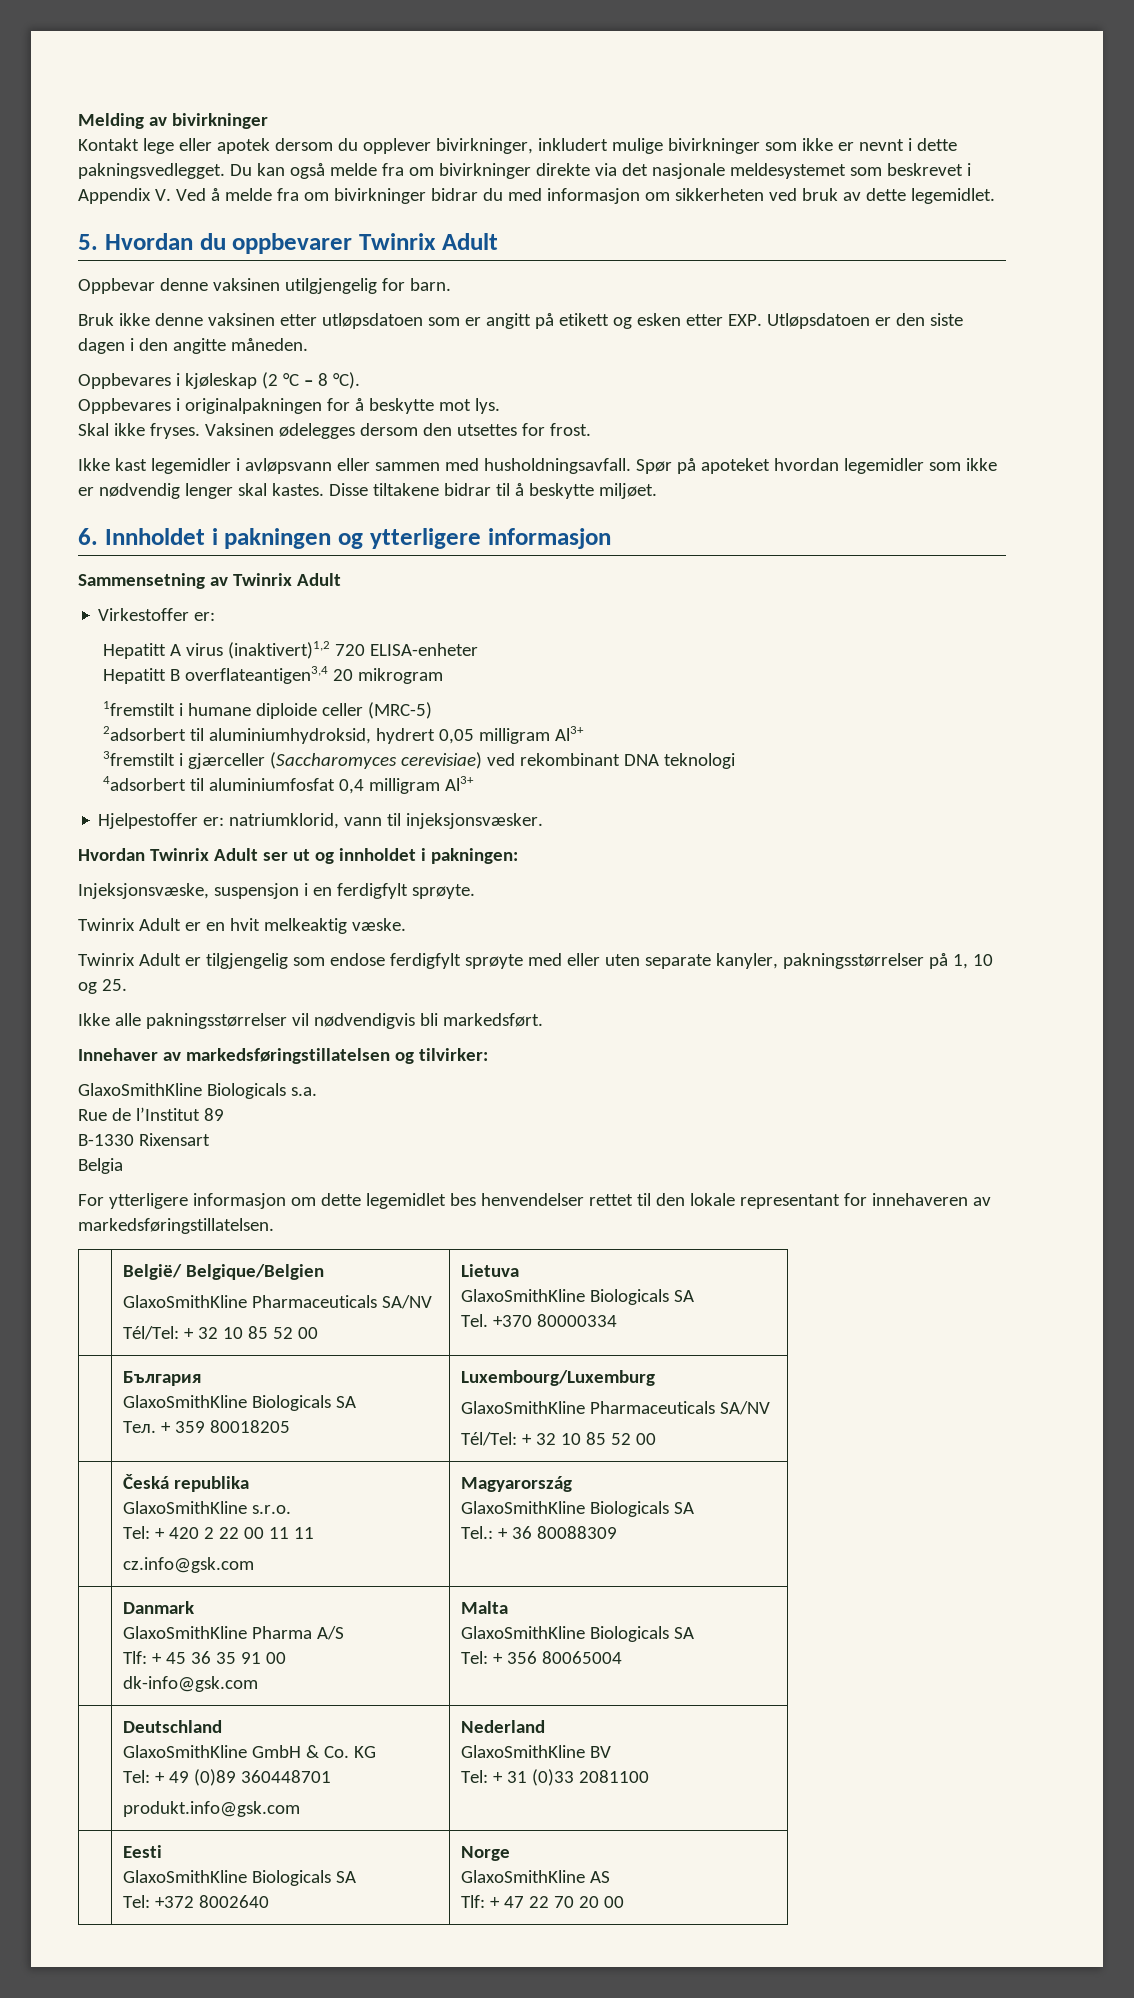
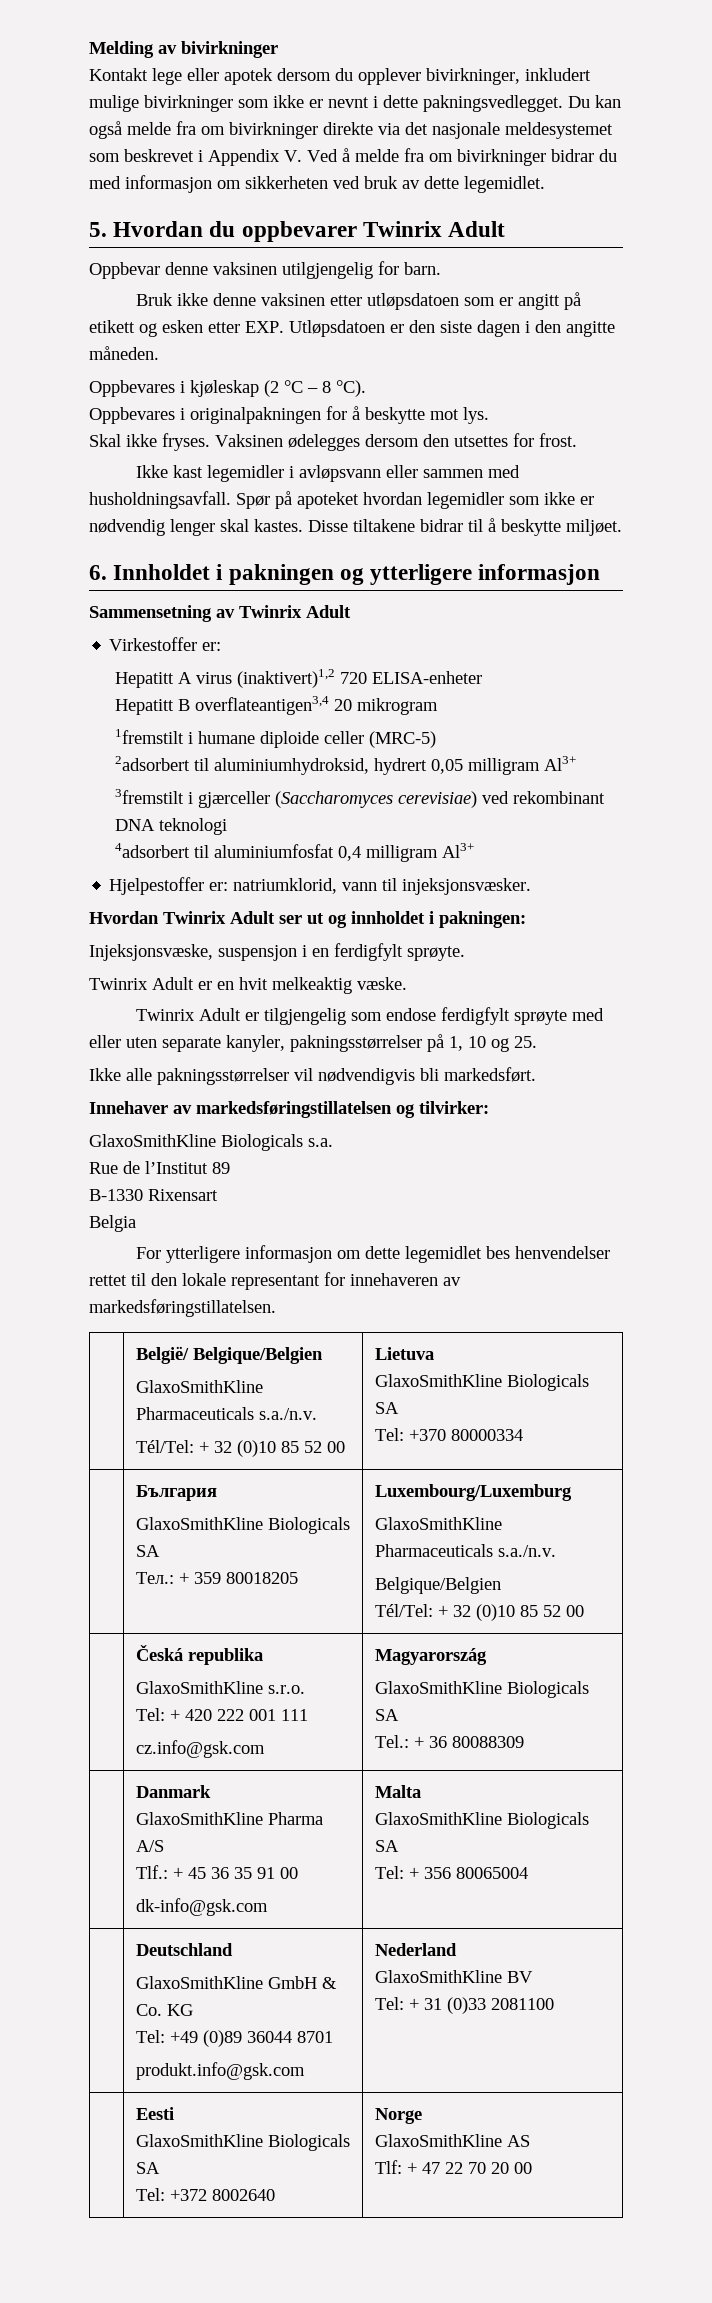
  | België/ Belgique/Belgien
- GlaxoSmithKline Pharmaceuticals SA/NV
- Tél/Tel: + 32 10 85 52 00 | Lietuva
+ GlaxoSmithKline Pharmaceuticals s.a./n.v.
+ Tél/Tel: + 32 (0)10 85 52 00 | Lietuva
  GlaxoSmithKline Biologicals SA
- Tel. +370 80000334
+ Tel: +370 80000334
  | България
  GlaxoSmithKline Biologicals SA
- Тел. + 359 80018205 | Luxembourg/Luxemburg
- GlaxoSmithKline Pharmaceuticals SA/NV
- Tél/Tel: + 32 10 85 52 00
+ Тел.: + 359 80018205 | Luxembourg/Luxemburg
+ GlaxoSmithKline Pharmaceuticals s.a./n.v.
+ Belgique/Belgien
+ Tél/Tel: + 32 (0)10 85 52 00
  | Česká republika
  GlaxoSmithKline s.r.o.
- Tel: + 420 2 22 00 11 11
+ Tel: + 420 222 001 111
  | Danmark
  GlaxoSmithKline Pharma A/S
- Tlf: + 45 36 35 91 00
+ Tlf.: + 45 36 35 91 00
  | Deutschland
  GlaxoSmithKline GmbH & Co. KG
- Tel: + 49 (0)89 360448701
+ Tel: +49 (0)89 36044 8701

